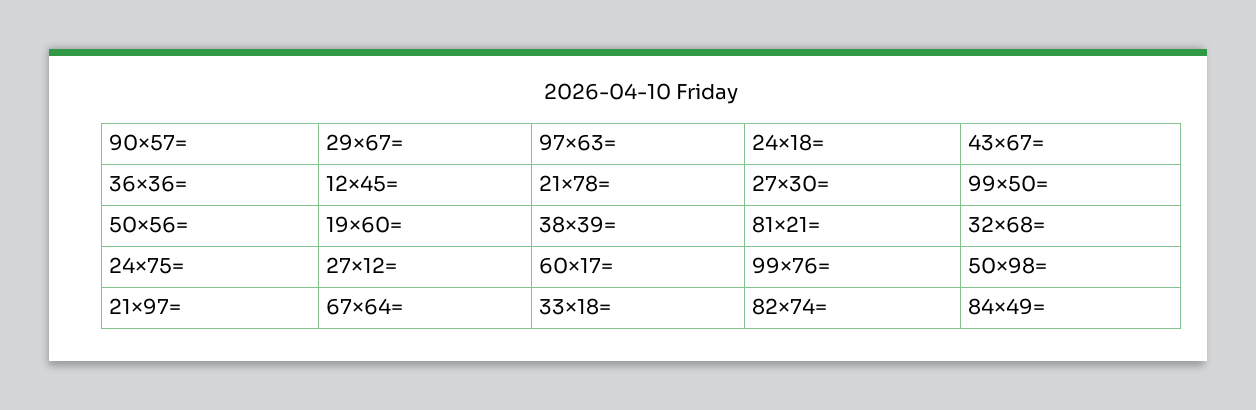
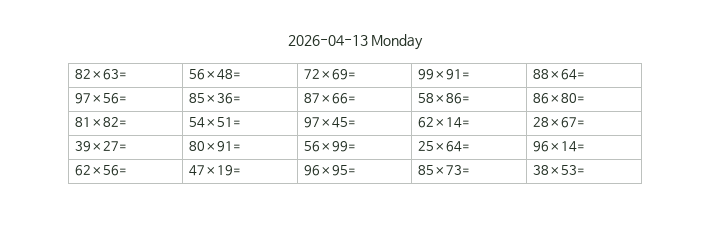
- 2026-04-10 Friday
- 90×57= | 29×67= | 97×63= | 24×18= | 43×67=
- 36×36= | 12×45= | 21×78= | 27×30= | 99×50=
- 50×56= | 19×60= | 38×39= | 81×21= | 32×68=
- 24×75= | 27×12= | 60×17= | 99×76= | 50×98=
- 21×97= | 67×64= | 33×18= | 82×74= | 84×49=
+ 2026-04-13 Monday
+ 82×63= | 56×48= | 72×69= | 99×91= | 88×64=
+ 97×56= | 85×36= | 87×66= | 58×86= | 86×80=
+ 81×82= | 54×51= | 97×45= | 62×14= | 28×67=
+ 39×27= | 80×91= | 56×99= | 25×64= | 96×14=
+ 62×56= | 47×19= | 96×95= | 85×73= | 38×53=

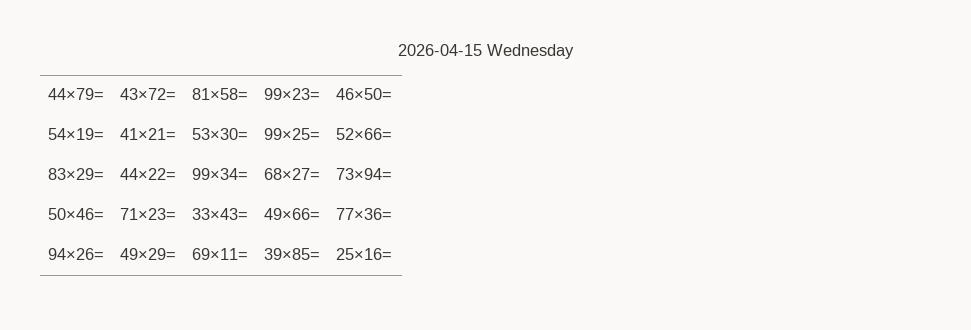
- 2026-04-13 Monday
- 82×63= | 56×48= | 72×69= | 99×91= | 88×64=
- 97×56= | 85×36= | 87×66= | 58×86= | 86×80=
- 81×82= | 54×51= | 97×45= | 62×14= | 28×67=
- 39×27= | 80×91= | 56×99= | 25×64= | 96×14=
- 62×56= | 47×19= | 96×95= | 85×73= | 38×53=
+ 2026-04-15 Wednesday
+ 44×79= | 43×72= | 81×58= | 99×23= | 46×50=
+ 54×19= | 41×21= | 53×30= | 99×25= | 52×66=
+ 83×29= | 44×22= | 99×34= | 68×27= | 73×94=
+ 50×46= | 71×23= | 33×43= | 49×66= | 77×36=
+ 94×26= | 49×29= | 69×11= | 39×85= | 25×16=

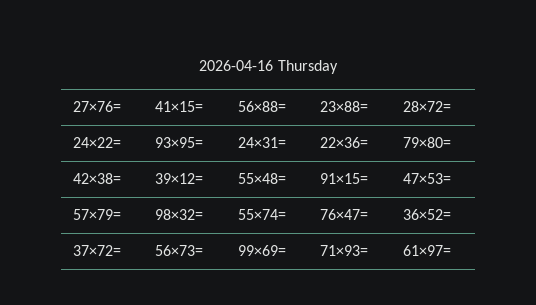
- 2026-04-15 Wednesday
- 44×79= | 43×72= | 81×58= | 99×23= | 46×50=
- 54×19= | 41×21= | 53×30= | 99×25= | 52×66=
- 83×29= | 44×22= | 99×34= | 68×27= | 73×94=
- 50×46= | 71×23= | 33×43= | 49×66= | 77×36=
- 94×26= | 49×29= | 69×11= | 39×85= | 25×16=
+ 2026-04-16 Thursday
+ 27×76= | 41×15= | 56×88= | 23×88= | 28×72=
+ 24×22= | 93×95= | 24×31= | 22×36= | 79×80=
+ 42×38= | 39×12= | 55×48= | 91×15= | 47×53=
+ 57×79= | 98×32= | 55×74= | 76×47= | 36×52=
+ 37×72= | 56×73= | 99×69= | 71×93= | 61×97=

